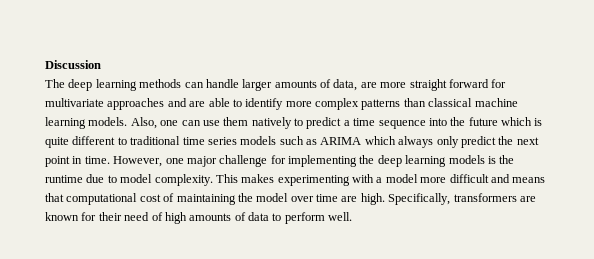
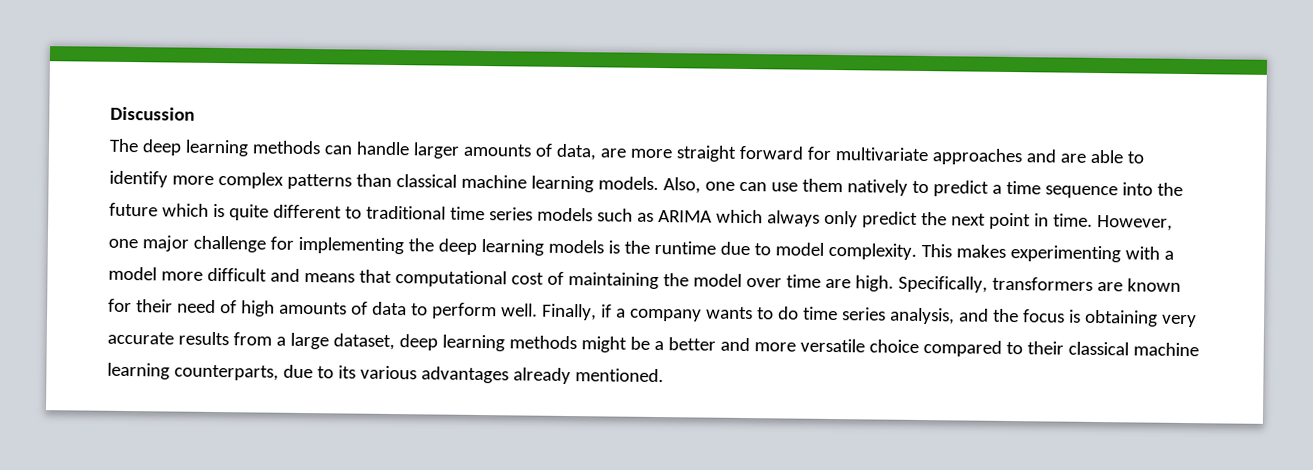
+ Finally, if a company wants to do time series analysis, and the focus is obtaining very accurate results from a large dataset, deep learning methods might be a better and more versatile choice compared to their classical machine learning counterparts, due to its various advantages already mentioned.

